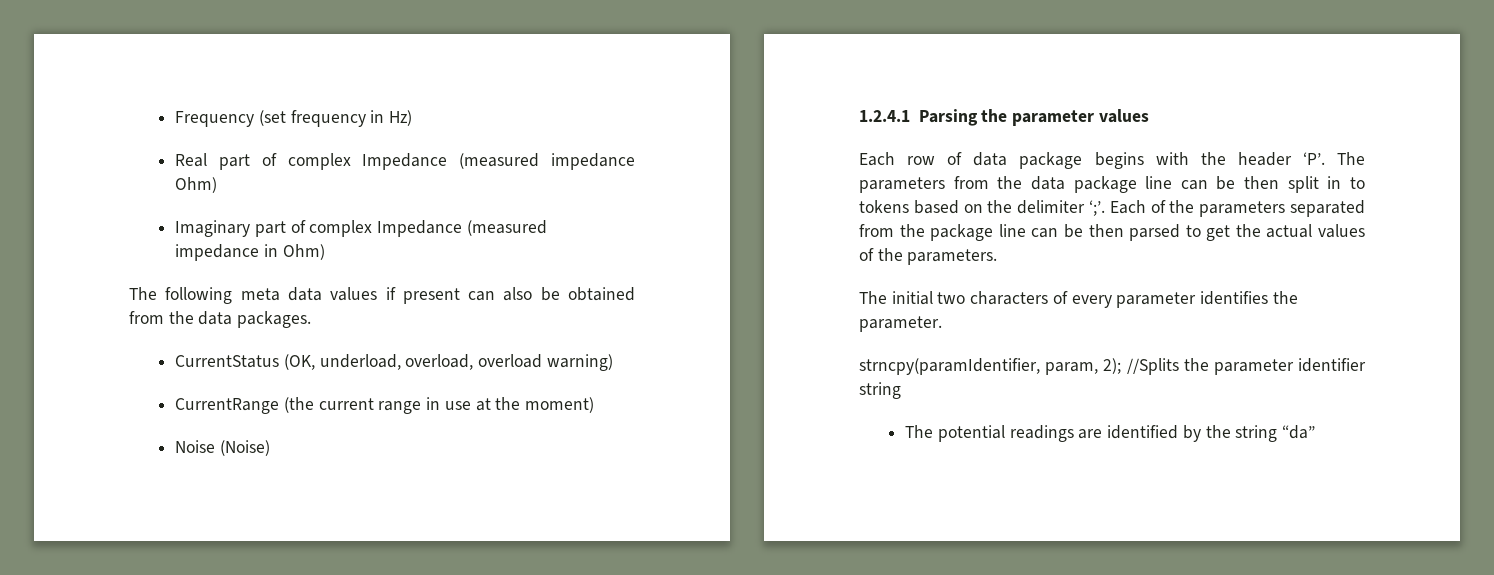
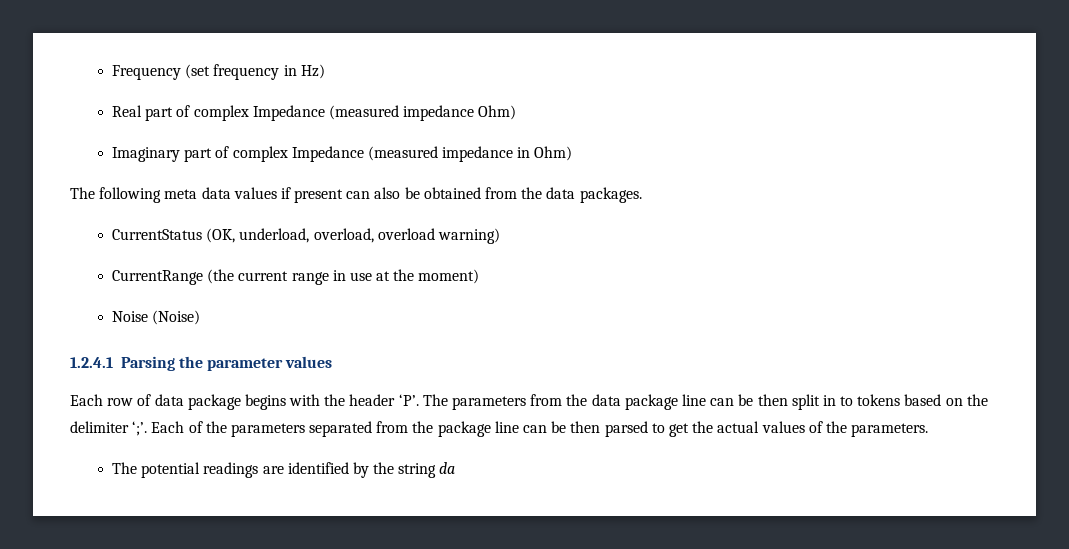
- The initial two characters of every parameter identifies the parameter.
- strncpy(paramIdentifier, param, 2); //Splits the parameter identifier string
- The potential readings are identified by the string “da”
+ The potential readings are identified by the string da

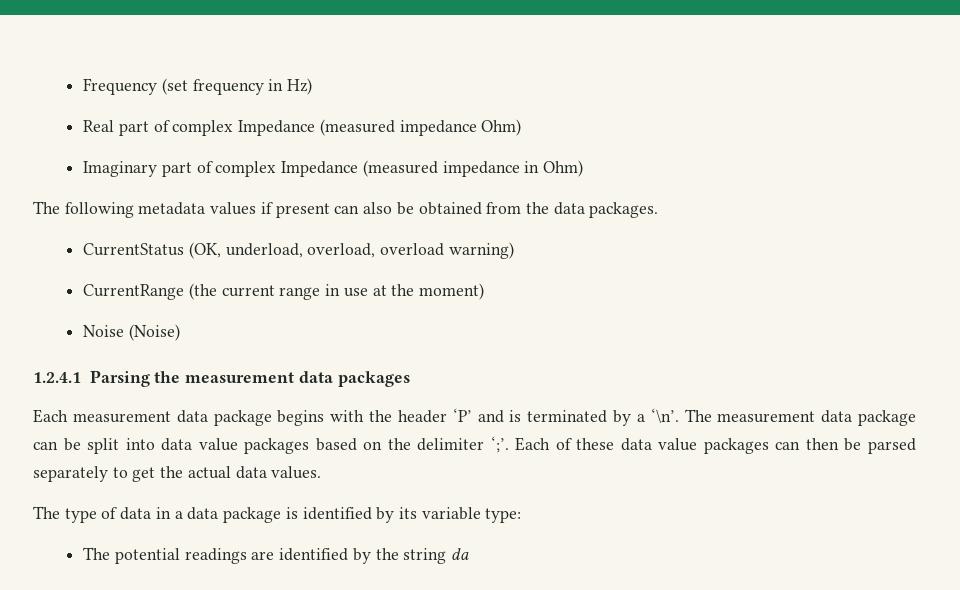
- The following meta data values if present can also be obtained from the data packages.
+ The following metadata values if present can also be obtained from the data packages.
- 1.2.4.1 Parsing the parameter values
- Each row of data package begins with the header ‘P’. The parameters from the data package line can be then split in to tokens based on the delimiter ‘;’.
+ 1.2.4.1 Parsing the measurement data packages
+ Each measurement data package begins with the header ‘P’ and is terminated by a ‘\n’. The measurement data package can be split into data value packages based on the delimiter ‘;’.
- Each of the parameters separated from the package line can be then parsed to get the actual values of the parameters.
+ Each of these data value packages can then be parsed separately to get the actual data values.
+ The type of data in a data package is identified by its variable type:

